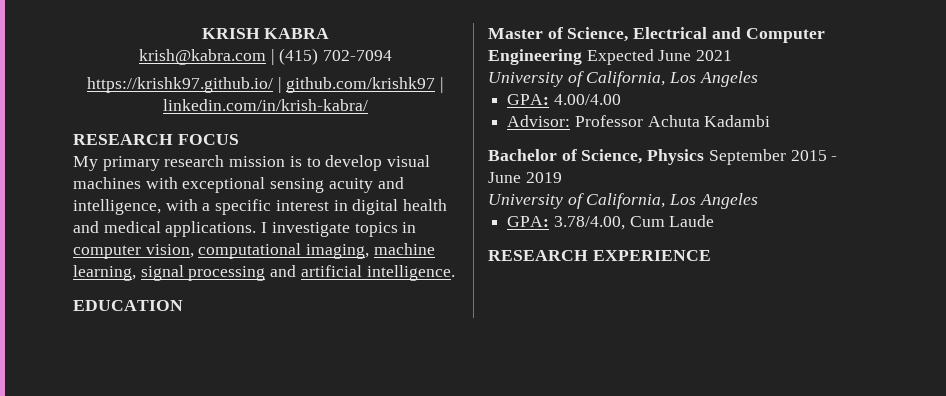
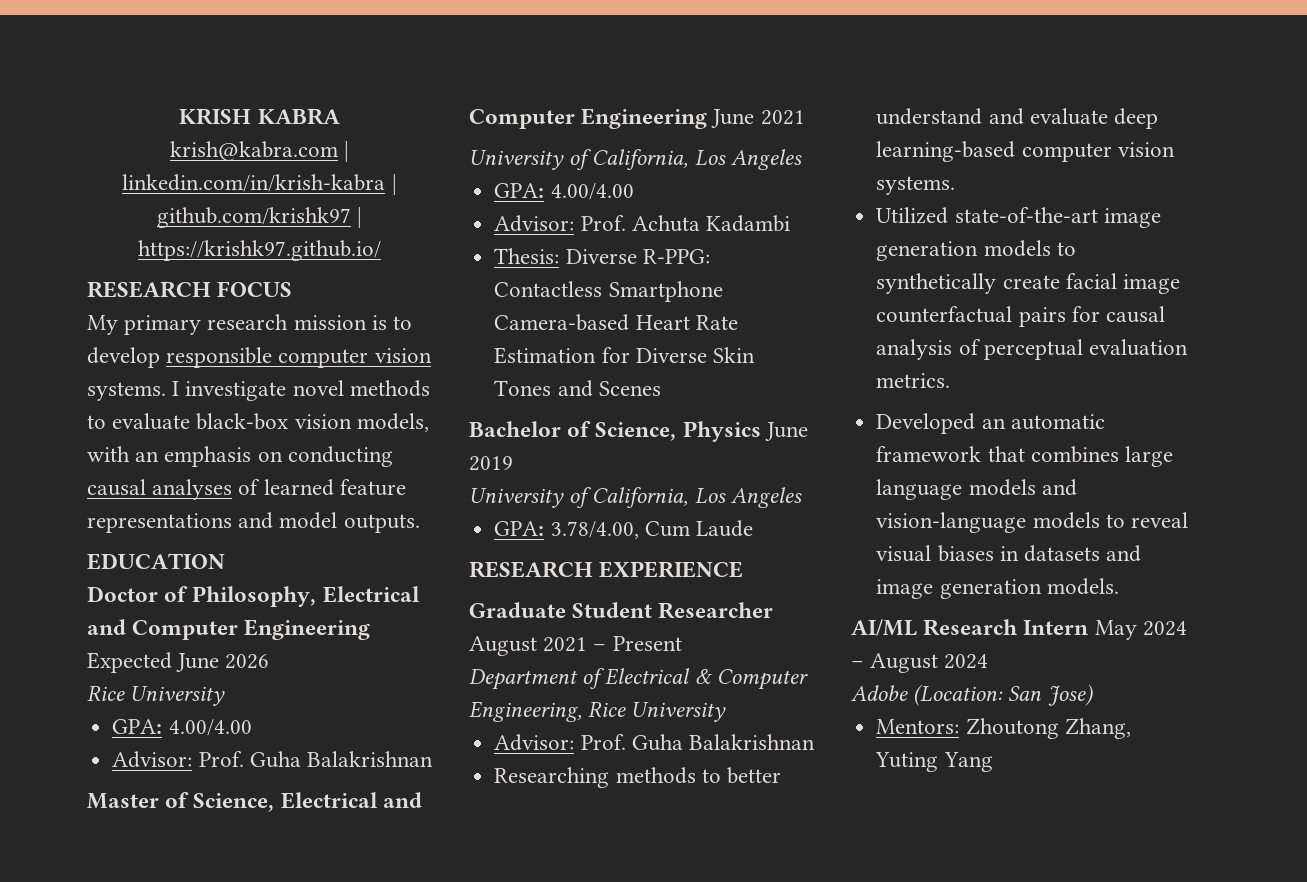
- krish@kabra.com | (415) 702-7094
- https://krishk97.github.io/ | github.com/krishk97 | linkedin.com/in/krish-kabra/
+ krish@kabra.com | linkedin.com/in/krish-kabra | github.com/krishk97 | https://krishk97.github.io/
- My primary research mission is to develop visual machines with exceptional sensing acuity and intelligence, with a specific interest in digital health and medical applications. I investigate topics in computer vision, computational imaging, machine learning, signal processing and artificial intelligence.
+ My primary research mission is to develop responsible computer vision systems. I investigate novel methods to evaluate black-box vision models, with an emphasis on conducting causal analyses of learned feature representations and model outputs.
  EDUCATION
+ Doctor of Philosophy, Electrical and Computer Engineering Expected June 2026
+ Rice University
+ GPA: 4.00/4.00
+ Advisor: Prof. Guha Balakrishnan
- Master of Science, Electrical and Computer Engineering Expected June 2021
+ Master of Science, Electrical and Computer Engineering June 2021
- Advisor: Professor Achuta Kadambi
+ Advisor: Prof. Achuta Kadambi
+ Thesis: Diverse R-PPG: Contactless Smartphone Camera-based Heart Rate Estimation for Diverse Skin Tones and Scenes
- Bachelor of Science, Physics September 2015 - June 2019
+ Bachelor of Science, Physics June 2019
+ Graduate Student Researcher August 2021 – Present
+ Department of Electrical & Computer Engineering, Rice University
+ Advisor: Prof. Guha Balakrishnan
+ Researching methods to better understand and evaluate deep learning-based computer vision systems.
+ Utilized state-of-the-art image generation models to synthetically create facial image counterfactual pairs for causal analysis of perceptual evaluation metrics.
+ Developed an automatic framework that combines large language models and vision-language models to reveal visual biases in datasets and image generation models.
+ AI/ML Research Intern May 2024 – August 2024
+ Adobe (Location: San Jose)
+ Mentors: Zhoutong Zhang, Yuting Yang

